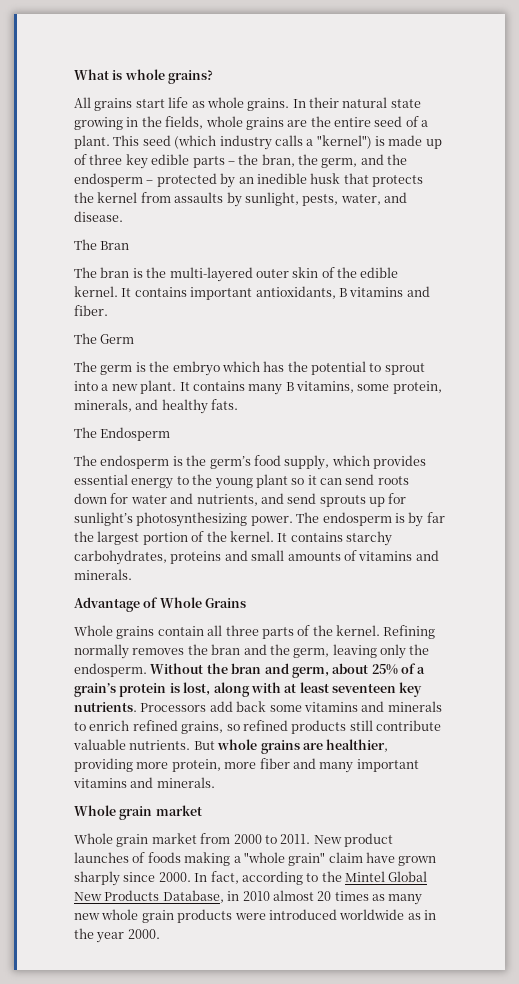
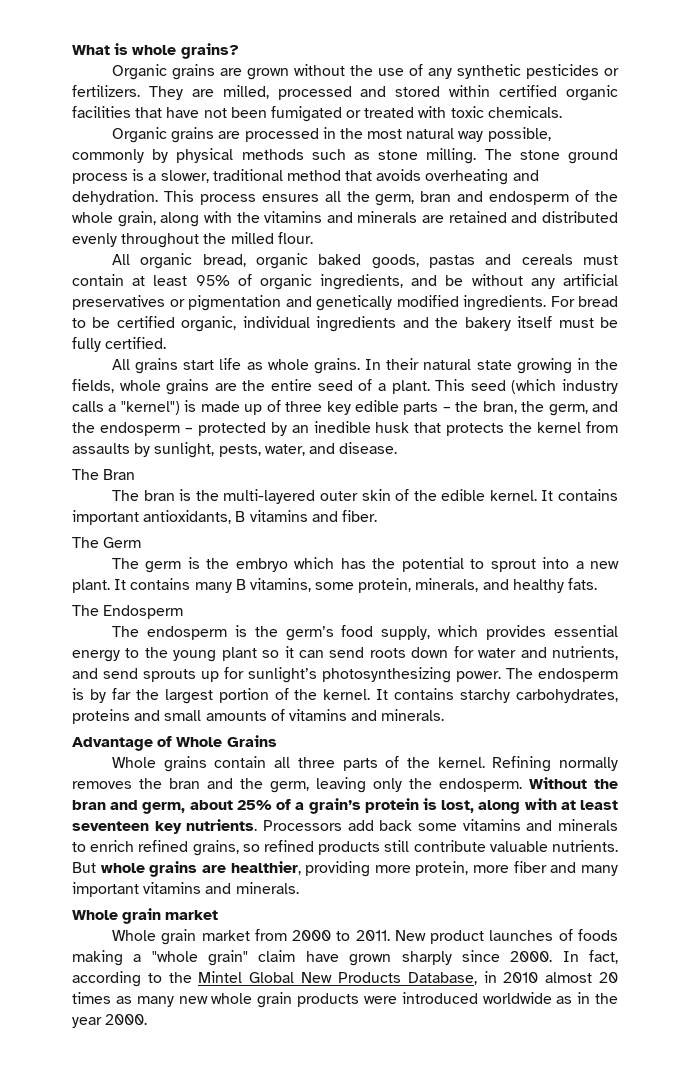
+ Organic grains are grown without the use of any synthetic pesticides or fertilizers. They are milled, processed and stored within certified organic facilities that have not been fumigated or treated with toxic chemicals.
+ Organic grains are processed in the most natural way possible, commonly by physical methods such as stone milling. The stone ground process is a slower, traditional method that avoids overheating and dehydration. This process ensures all the germ, bran and endosperm of the whole grain, along with the vitamins and minerals are retained and distributed evenly throughout the milled flour.
+ All organic bread, organic baked goods, pastas and cereals must contain at least 95% of organic ingredients, and be without any artificial preservatives or pigmentation and genetically modified ingredients. For bread to be certified organic, individual ingredients and the bakery itself must be fully certified.

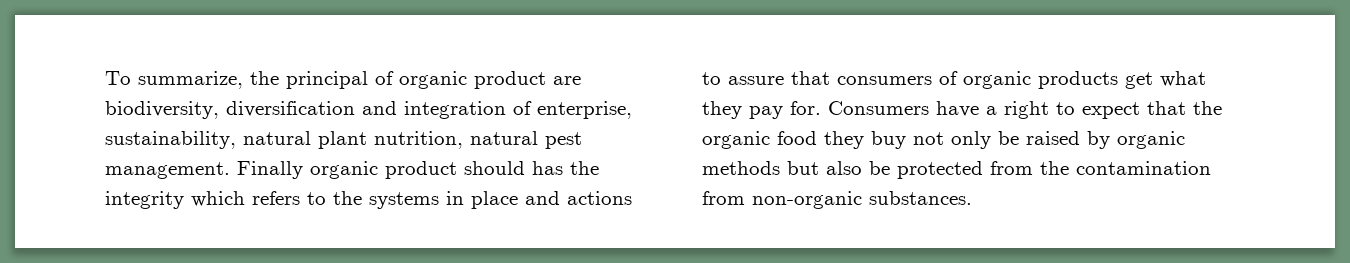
- What is whole grains?
- Organic grains are grown without the use of any synthetic pesticides or fertilizers. They are milled, processed and stored within certified organic facilities that have not been fumigated or treated with toxic chemicals.
- Organic grains are processed in the most natural way possible, commonly by physical methods such as stone milling. The stone ground process is a slower, traditional method that avoids overheating and dehydration. This process ensures all the germ, bran and endosperm of the whole grain, along with the vitamins and minerals are retained and distributed evenly throughout the milled flour.
- All organic bread, organic baked goods, pastas and cereals must contain at least 95% of organic ingredients, and be without any artificial preservatives or pigmentation and genetically modified ingredients. For bread to be certified organic, individual ingredients and the bakery itself must be fully certified.
- All grains start life as whole grains. In their natural state growing in the fields, whole grains are the entire seed of a plant. This seed (which industry calls a "kernel") is made up of three key edible parts – the bran, the germ, and the endosperm – protected by an inedible husk that protects the kernel from assaults by sunlight, pests, water, and disease.
- The Bran
- The bran is the multi-layered outer skin of the edible kernel. It contains important antioxidants, B vitamins and fiber.
- The Germ
- The germ is the embryo which has the potential to sprout into a new plant. It contains many B vitamins, some protein, minerals, and healthy fats.
- The Endosperm
- The endosperm is the germ’s food supply, which provides essential energy to the young plant so it can send roots down for water and nutrients, and send sprouts up for sunlight’s photosynthesizing power. The endosperm is by far the largest portion of the kernel. It contains starchy carbohydrates, proteins and small amounts of vitamins and minerals.
- Advantage of Whole Grains
- Whole grains contain all three parts of the kernel. Refining normally removes the bran and the germ, leaving only the endosperm. Without the bran and germ, about 25% of a grain’s protein is lost, along with at least seventeen key nutrients. Processors add back some vitamins and minerals to enrich refined grains, so refined products still contribute valuable nutrients. But whole grains are healthier, providing more protein, more fiber and many important vitamins and minerals.
- Whole grain market
- Whole grain market from 2000 to 2011. New product launches of foods making a "whole grain" claim have grown sharply since 2000. In fact, according to the Mintel Global New Products Database, in 2010 almost 20 times as many new whole grain products were introduced worldwide as in the year 2000.
+ To summarize, the principal of organic product are biodiversity, diversification and integration of enterprise, sustainability, natural plant nutrition, natural pest management. Finally organic product should has the integrity which refers to the systems in place and actions to assure that consumers of organic products get what they pay for. Consumers have a right to expect that the organic food they buy not only be raised by organic methods but also be protected from the contamination from non-organic substances.

